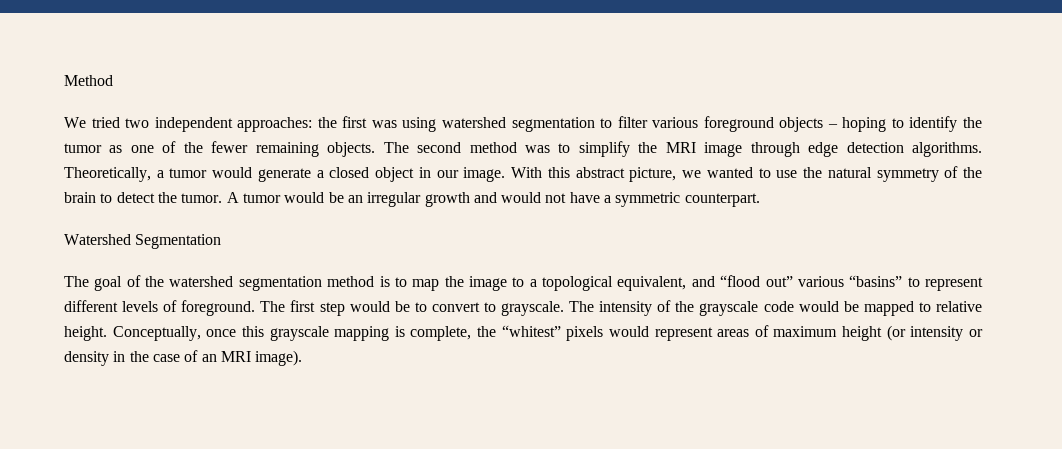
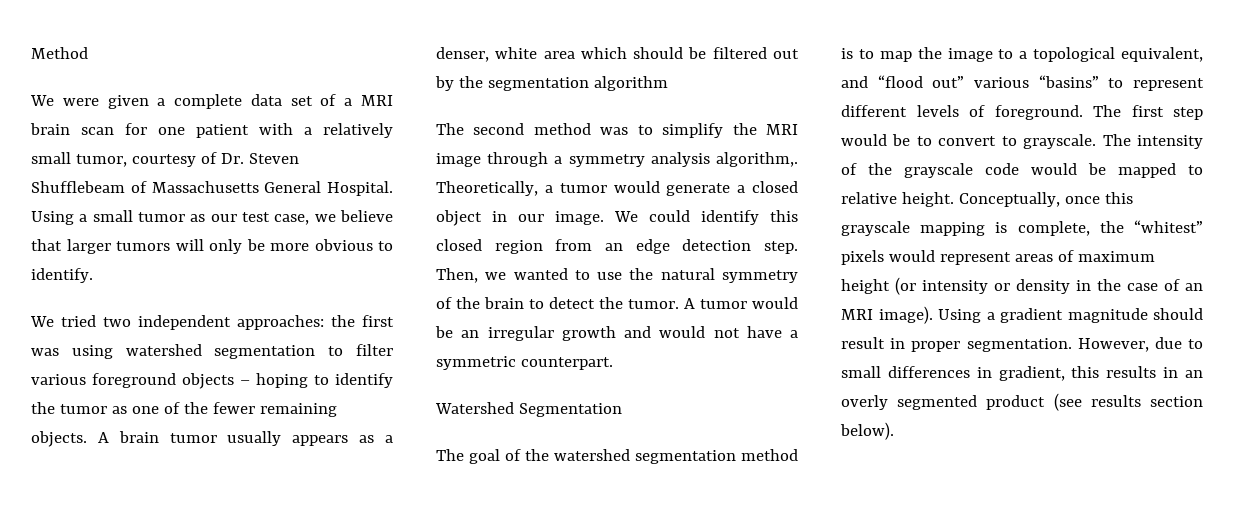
+ We were given a complete data set of a MRI brain scan for one patient with a relatively small tumor, courtesy of Dr. Steven Shufflebeam of Massachusetts General Hospital. Using a small tumor as our test case, we believe that larger tumors will only be more obvious to identify.
- We tried two independent approaches: the first was using watershed segmentation to filter various foreground objects – hoping to identify the tumor as one of the fewer remaining objects. The second method was to simplify the MRI image through edge detection algorithms.
+ We tried two independent approaches: the first was using watershed segmentation to filter various foreground objects – hoping to identify the tumor as one of the fewer remaining objects. A brain tumor usually appears as a denser, white area which should be filtered out by the segmentation algorithm
+ The second method was to simplify the MRI image through a symmetry analysis algorithm,.
- With this abstract picture, we wanted to use the natural symmetry of the brain to detect the tumor.
+ We could identify this closed region from an edge detection step. Then, we wanted to use the natural symmetry of the brain to detect the tumor.
+ Using a gradient magnitude should result in proper segmentation. However, due to small differences in gradient, this results in an overly segmented product (see results section below).

